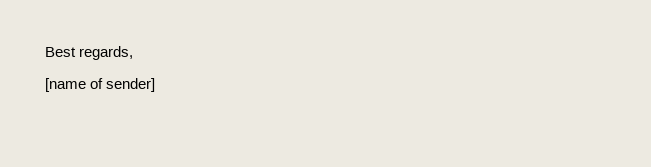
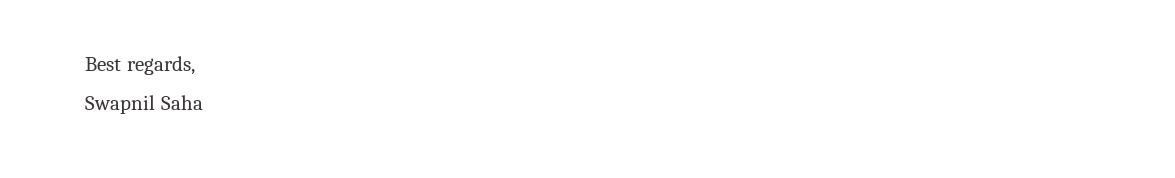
- [name of sender]
+ Swapnil Saha

